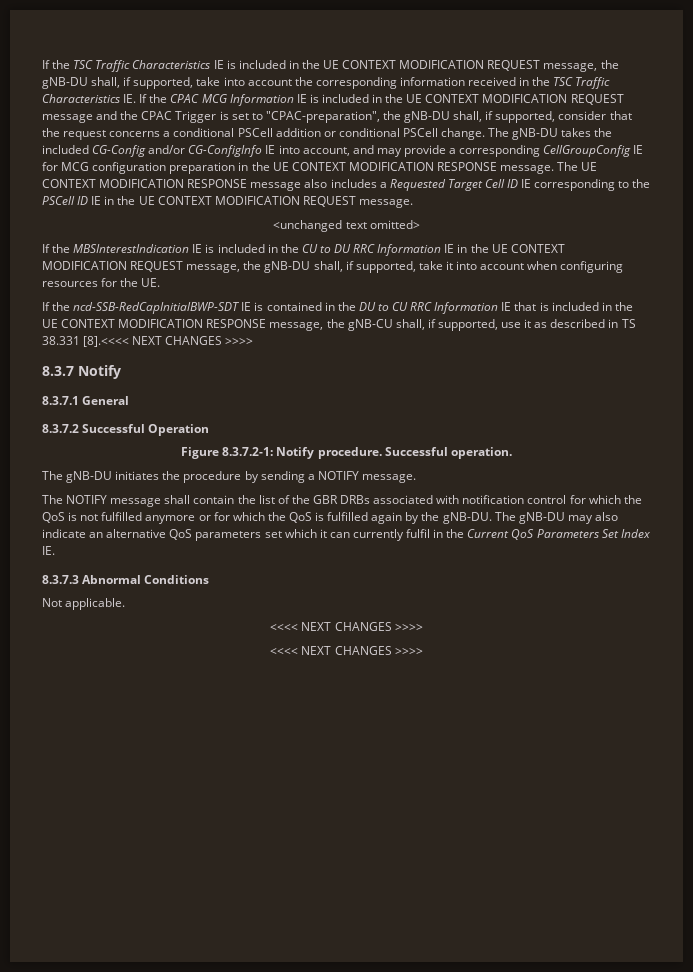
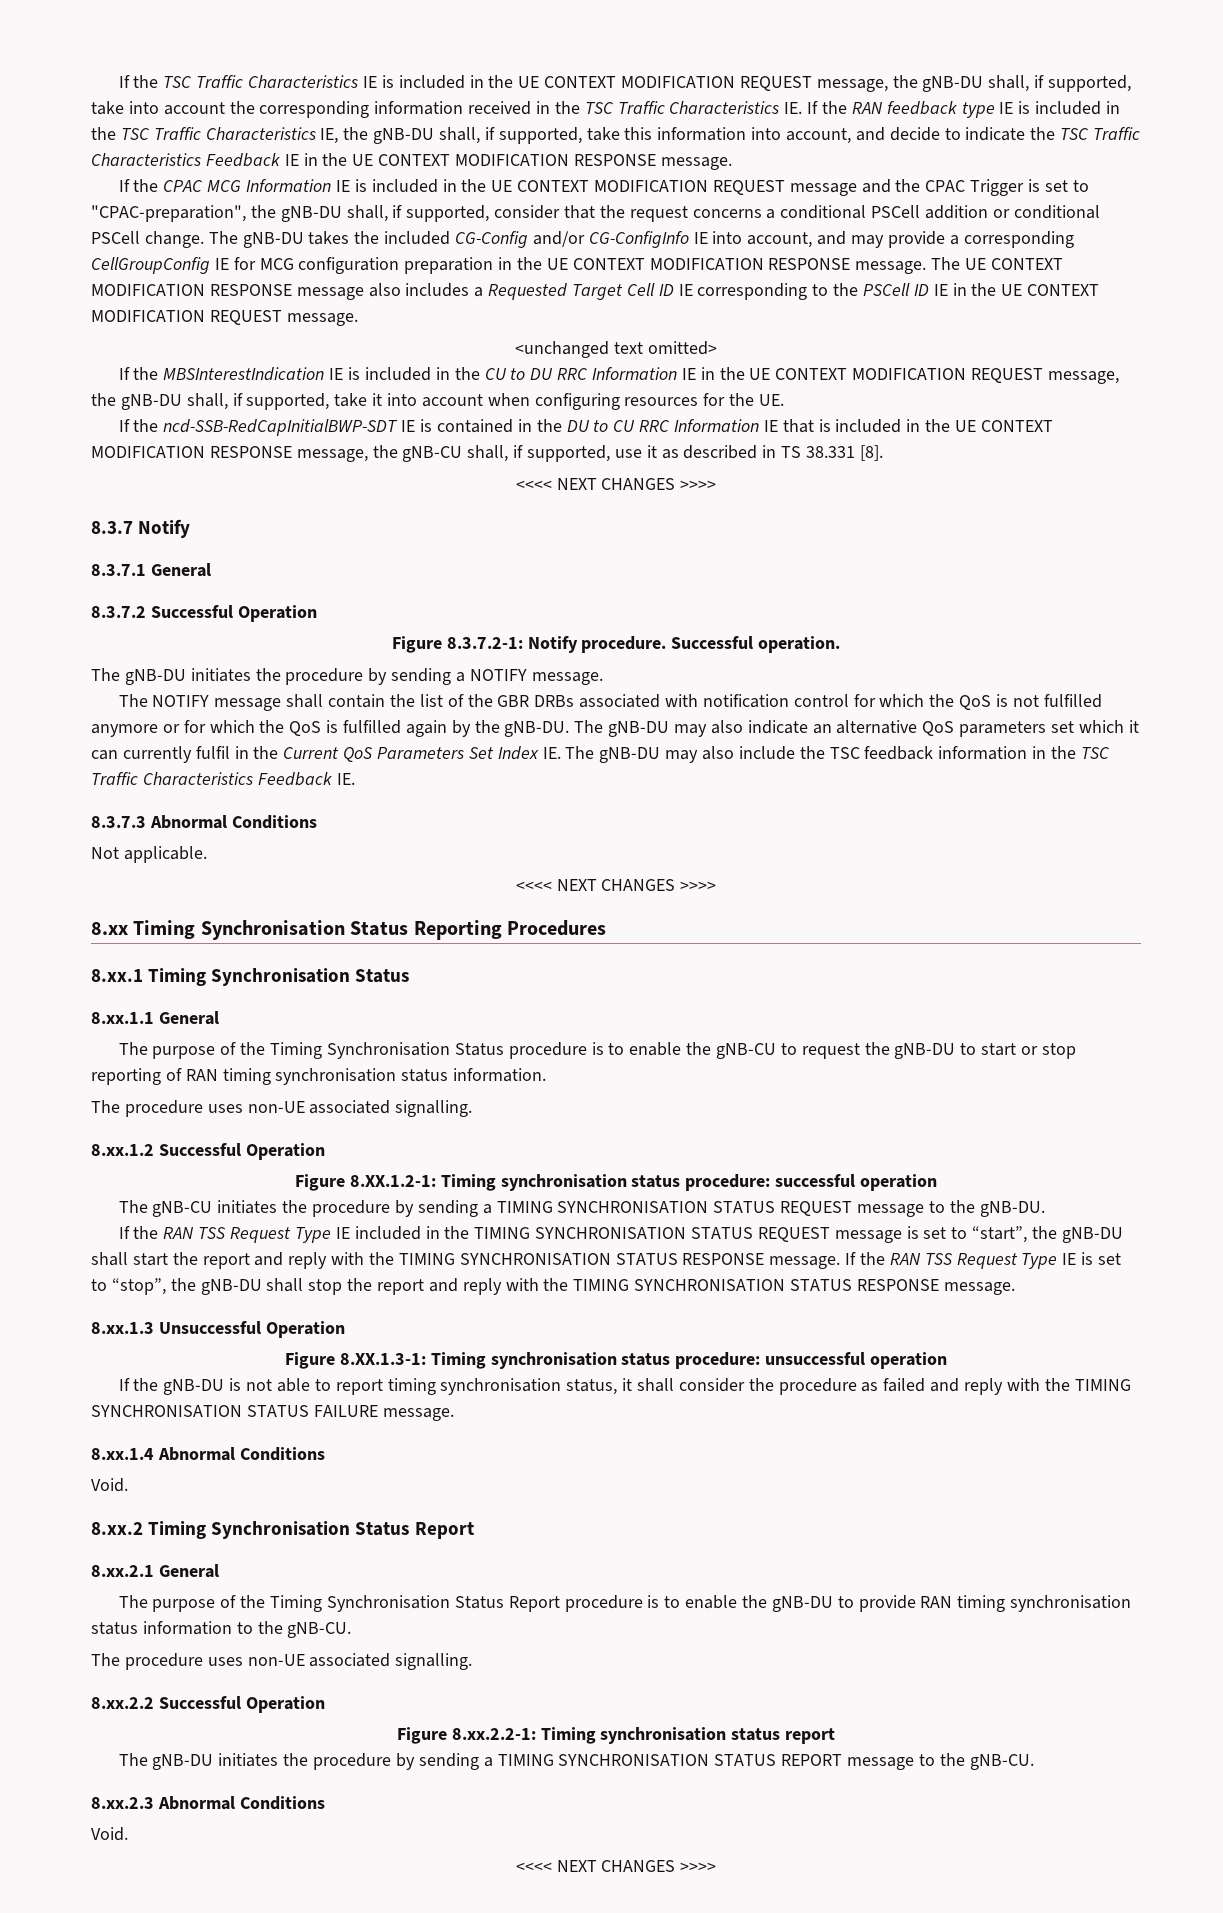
- If the TSC Traffic Characteristics IE is included in the UE CONTEXT MODIFICATION REQUEST message, the gNB-DU shall, if supported, take into account the corresponding information received in the TSC Traffic Characteristics IE. If the CPAC MCG Information IE is included in the UE CONTEXT MODIFICATION REQUEST message and the CPAC Trigger is set to "CPAC-preparation", the gNB-DU shall, if supported, consider that the request concerns a conditional PSCell addition or conditional PSCell change.
+ If the TSC Traffic Characteristics IE is included in the UE CONTEXT MODIFICATION REQUEST message, the gNB-DU shall, if supported, take into account the corresponding information received in the TSC Traffic Characteristics IE. If the RAN feedback type IE is included in the TSC Traffic Characteristics IE, the gNB-DU shall, if supported, take this information into account, and decide to indicate the TSC Traffic Characteristics Feedback IE in the UE CONTEXT MODIFICATION RESPONSE message.
+ If the CPAC MCG Information IE is included in the UE CONTEXT MODIFICATION REQUEST message and the CPAC Trigger is set to "CPAC-preparation", the gNB-DU shall, if supported, consider that the request concerns a conditional PSCell addition or conditional PSCell change.
- If the ncd-SSB-RedCapInitialBWP-SDT IE is contained in the DU to CU RRC Information IE that is included in the UE CONTEXT MODIFICATION RESPONSE message, the gNB-CU shall, if supported, use it as described in TS 38.331 [8].<<<< NEXT CHANGES >>>>
+ If the ncd-SSB-RedCapInitialBWP-SDT IE is contained in the DU to CU RRC Information IE that is included in the UE CONTEXT MODIFICATION RESPONSE message, the gNB-CU shall, if supported, use it as described in TS 38.331 [8].
+ <<<< NEXT CHANGES >>>>
- The gNB-DU may also indicate an alternative QoS parameters set which it can currently fulfil in the Current QoS Parameters Set Index IE.
+ The gNB-DU may also indicate an alternative QoS parameters set which it can currently fulfil in the Current QoS Parameters Set Index IE. The gNB-DU may also include the TSC feedback information in the TSC Traffic Characteristics Feedback IE.
+ 8.xx Timing Synchronisation Status Reporting Procedures
+ 8.xx.1 Timing Synchronisation Status
+ 8.xx.1.1 General
+ The purpose of the Timing Synchronisation Status procedure is to enable the gNB-CU to request the gNB-DU to start or stop reporting of RAN timing synchronisation status information.
+ The procedure uses non-UE associated signalling.
+ 8.xx.1.2 Successful Operation
+ Figure 8.XX.1.2-1: Timing synchronisation status procedure: successful operation
+ The gNB-CU initiates the procedure by sending a TIMING SYNCHRONISATION STATUS REQUEST message to the gNB-DU.
+ If the RAN TSS Request Type IE included in the TIMING SYNCHRONISATION STATUS REQUEST message is set to “start”, the gNB-DU shall start the report and reply with the TIMING SYNCHRONISATION STATUS RESPONSE message. If the RAN TSS Request Type IE is set to “stop”, the gNB-DU shall stop the report and reply with the TIMING SYNCHRONISATION STATUS RESPONSE message.
+ 8.xx.1.3 Unsuccessful Operation
+ Figure 8.XX.1.3-1: Timing synchronisation status procedure: unsuccessful operation
+ If the gNB-DU is not able to report timing synchronisation status, it shall consider the procedure as failed and reply with the TIMING SYNCHRONISATION STATUS FAILURE message.
+ 8.xx.1.4 Abnormal Conditions
+ Void.
+ 8.xx.2 Timing Synchronisation Status Report
+ 8.xx.2.1 General
+ The purpose of the Timing Synchronisation Status Report procedure is to enable the gNB-DU to provide RAN timing synchronisation status information to the gNB-CU.
+ The procedure uses non-UE associated signalling.
+ 8.xx.2.2 Successful Operation
+ Figure 8.xx.2.2-1: Timing synchronisation status report
+ The gNB-DU initiates the procedure by sending a TIMING SYNCHRONISATION STATUS REPORT message to the gNB-CU.
+ 8.xx.2.3 Abnormal Conditions
+ Void.

